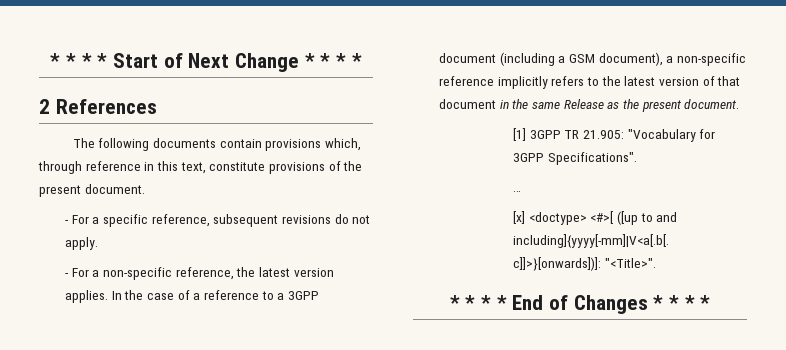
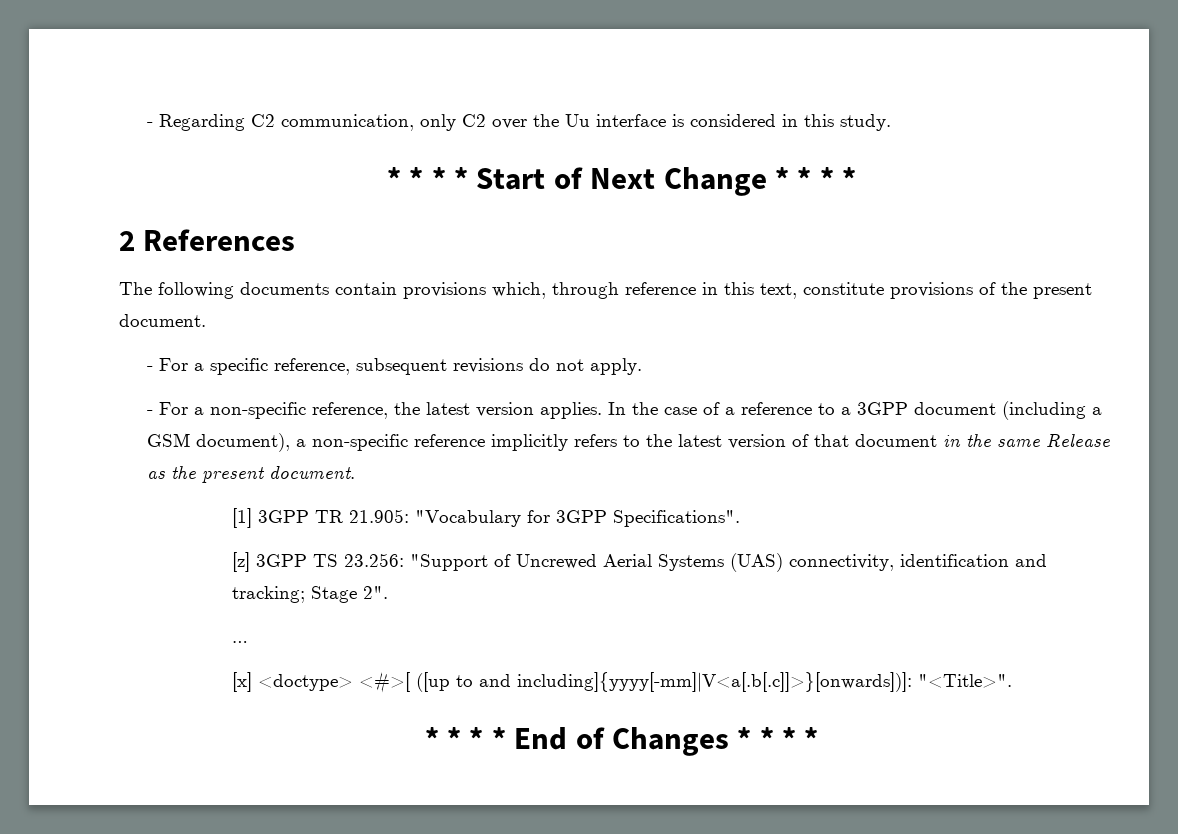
+ - Regarding C2 communication, only C2 over the Uu interface is considered in this study.
+ [z] 3GPP TS 23.256: "Support of Uncrewed Aerial Systems (UAS) connectivity, identification and tracking; Stage 2".

